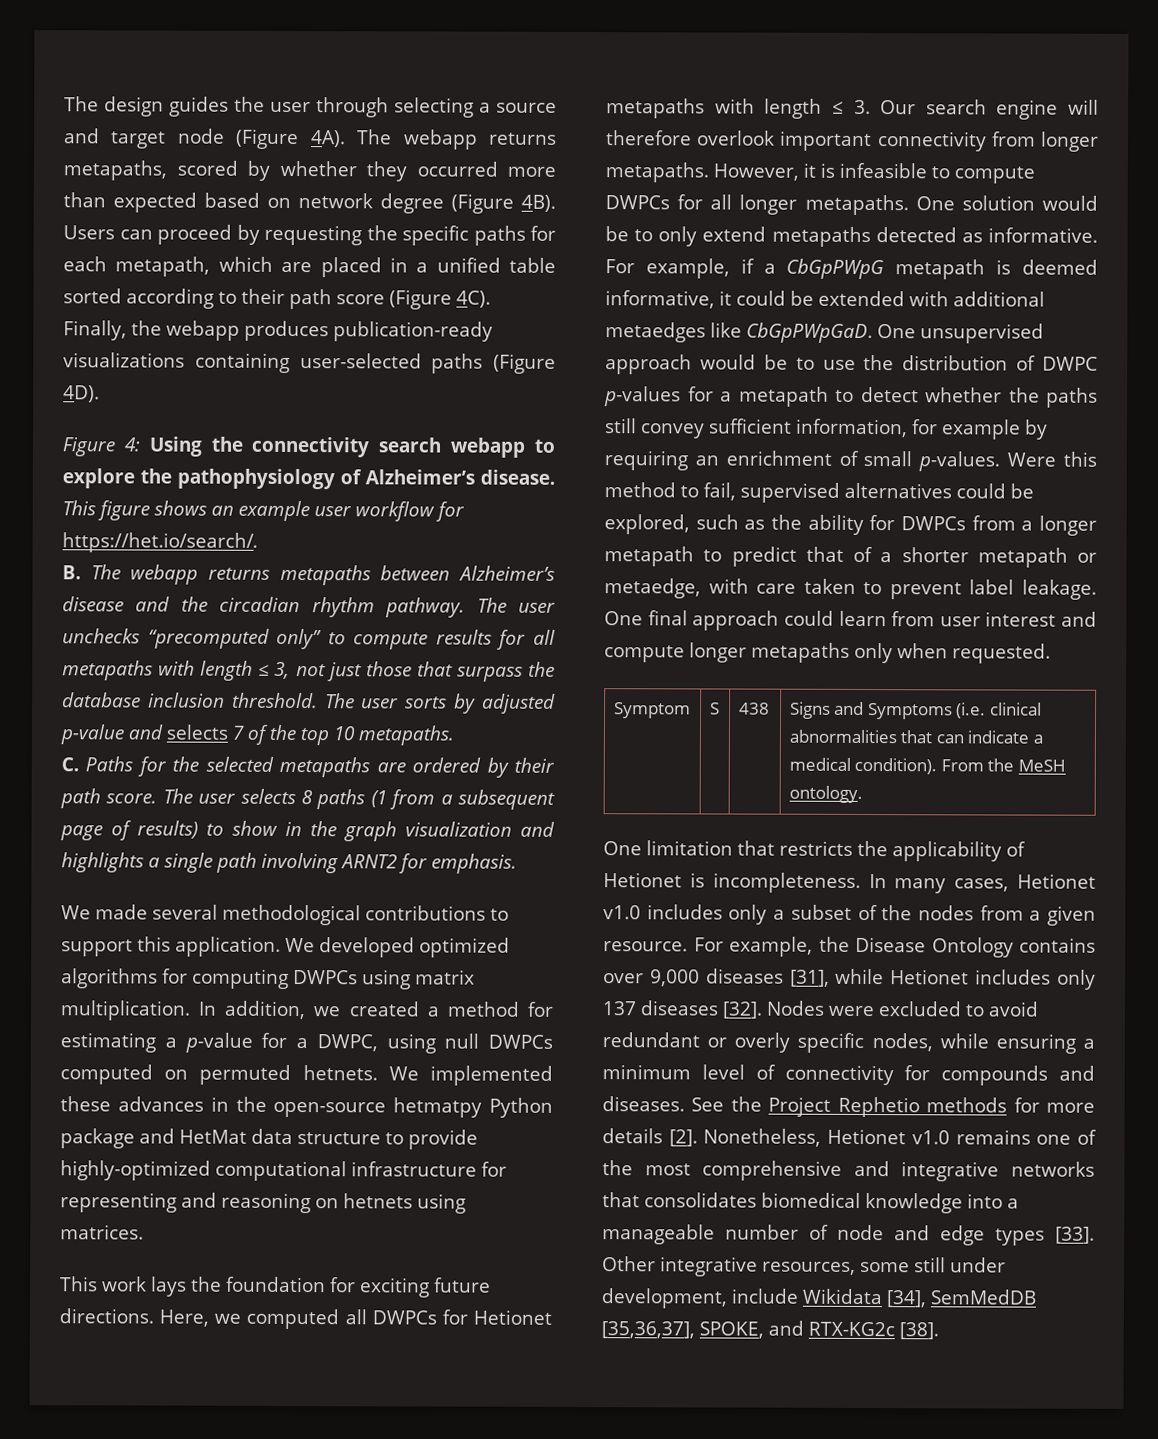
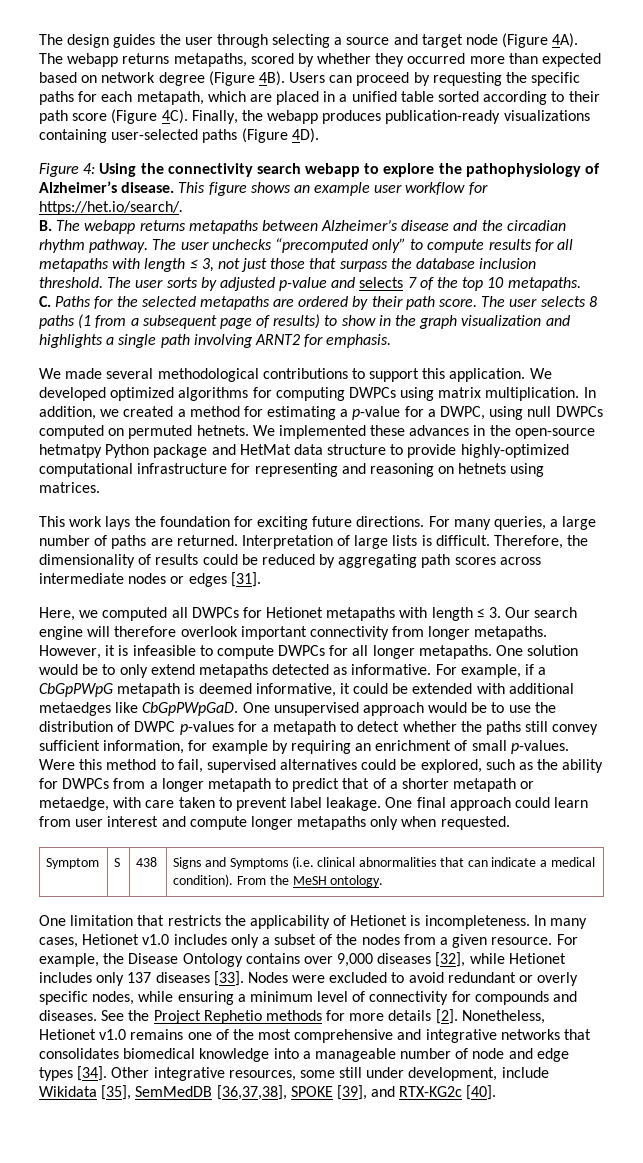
- This work lays the foundation for exciting future directions. Here, we computed all DWPCs for Hetionet metapaths with length ≤ 3. Our search engine will therefore overlook important connectivity from longer metapaths.
+ This work lays the foundation for exciting future directions. For many queries, a large number of paths are returned. Interpretation of large lists is difficult. Therefore, the dimensionality of results could be reduced by aggregating path scores across intermediate nodes or edges [31].
+ Here, we computed all DWPCs for Hetionet metapaths with length ≤ 3. Our search engine will therefore overlook important connectivity from longer metapaths.
- For example, the Disease Ontology contains over 9,000 diseases [31], while Hetionet includes only 137 diseases [32].
+ For example, the Disease Ontology contains over 9,000 diseases [32], while Hetionet includes only 137 diseases [33].
- Nonetheless, Hetionet v1.0 remains one of the most comprehensive and integrative networks that consolidates biomedical knowledge into a manageable number of node and edge types [33].
+ Nonetheless, Hetionet v1.0 remains one of the most comprehensive and integrative networks that consolidates biomedical knowledge into a manageable number of node and edge types [34].
- Other integrative resources, some still under development, include Wikidata [34], SemMedDB [35,36,37], SPOKE, and RTX-KG2c [38].
+ Other integrative resources, some still under development, include Wikidata [35], SemMedDB [36,37,38], SPOKE [39], and RTX-KG2c [40].

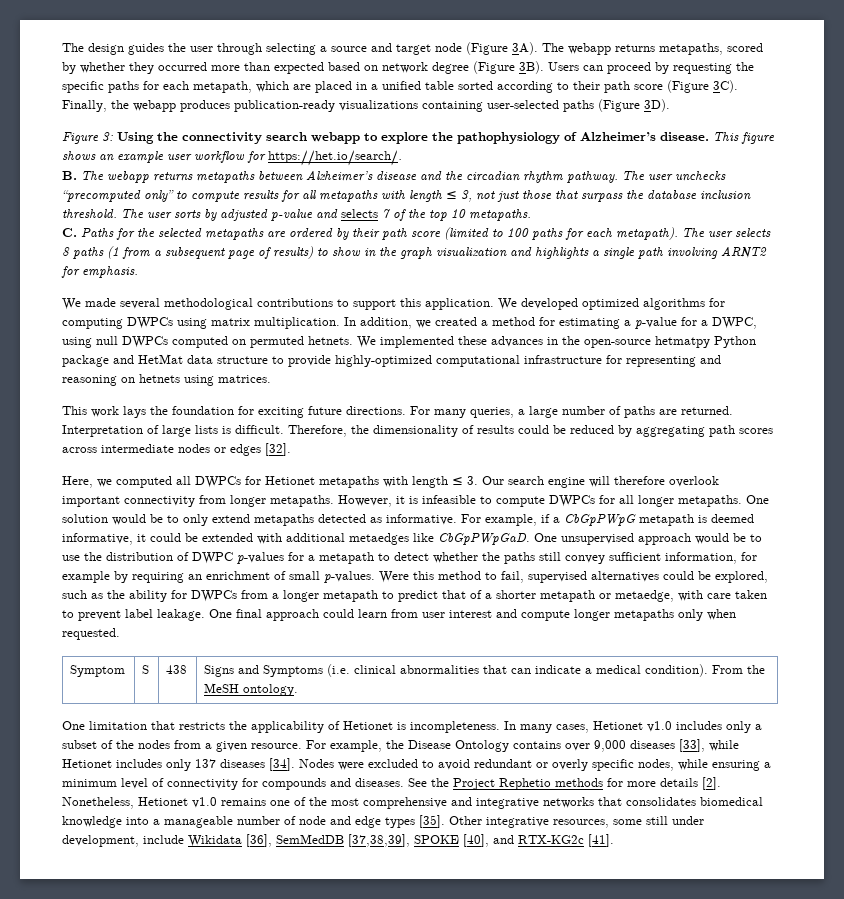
- The design guides the user through selecting a source and target node (Figure 4A).
+ The design guides the user through selecting a source and target node (Figure 3A).
- The webapp returns metapaths, scored by whether they occurred more than expected based on network degree (Figure 4B).
+ The webapp returns metapaths, scored by whether they occurred more than expected based on network degree (Figure 3B).
- Users can proceed by requesting the specific paths for each metapath, which are placed in a unified table sorted according to their path score (Figure 4C).
+ Users can proceed by requesting the specific paths for each metapath, which are placed in a unified table sorted according to their path score (Figure 3C).
- Finally, the webapp produces publication-ready visualizations containing user-selected paths (Figure 4D).
+ Finally, the webapp produces publication-ready visualizations containing user-selected paths (Figure 3D).
- Figure 4: Using the connectivity search webapp to explore the pathophysiology of Alzheimer’s disease.
+ Figure 3: Using the connectivity search webapp to explore the pathophysiology of Alzheimer’s disease.
- C. Paths for the selected metapaths are ordered by their path score.
+ C. Paths for the selected metapaths are ordered by their path score (limited to 100 paths for each metapath).
- Therefore, the dimensionality of results could be reduced by aggregating path scores across intermediate nodes or edges [31].
+ Therefore, the dimensionality of results could be reduced by aggregating path scores across intermediate nodes or edges [32].
- For example, the Disease Ontology contains over 9,000 diseases [32], while Hetionet includes only 137 diseases [33].
+ For example, the Disease Ontology contains over 9,000 diseases [33], while Hetionet includes only 137 diseases [34].
- Nonetheless, Hetionet v1.0 remains one of the most comprehensive and integrative networks that consolidates biomedical knowledge into a manageable number of node and edge types [34].
+ Nonetheless, Hetionet v1.0 remains one of the most comprehensive and integrative networks that consolidates biomedical knowledge into a manageable number of node and edge types [35].
- Other integrative resources, some still under development, include Wikidata [35], SemMedDB [36,37,38], SPOKE [39], and RTX-KG2c [40].
+ Other integrative resources, some still under development, include Wikidata [36], SemMedDB [37,38,39], SPOKE [40], and RTX-KG2c [41].

